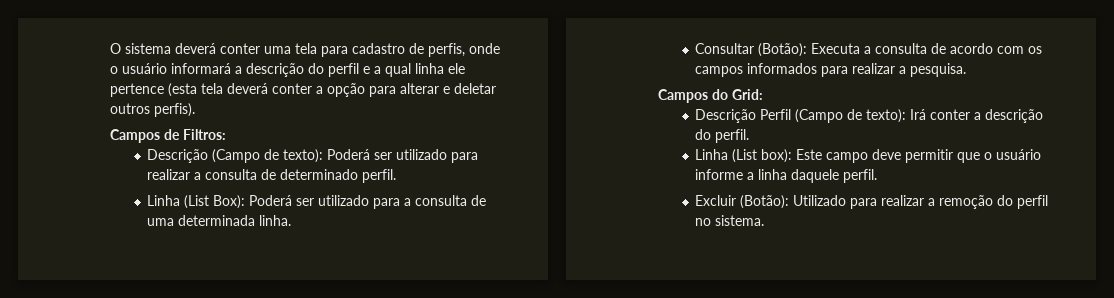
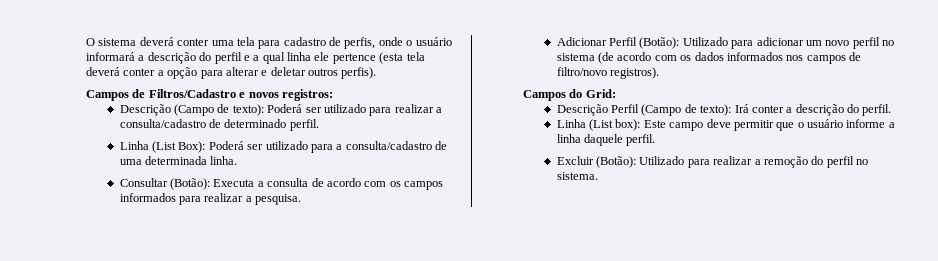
- Campos de Filtros:
+ Campos de Filtros/Cadastro e novos registros:
- Descrição (Campo de texto): Poderá ser utilizado para realizar a consulta de determinado perfil.
+ Descrição (Campo de texto): Poderá ser utilizado para realizar a consulta/cadastro de determinado perfil.
- Linha (List Box): Poderá ser utilizado para a consulta de uma determinada linha.
+ Linha (List Box): Poderá ser utilizado para a consulta/cadastro de uma determinada linha.
+ Adicionar Perfil (Botão): Utilizado para adicionar um novo perfil no sistema (de acordo com os dados informados nos campos de filtro/novo registros).

